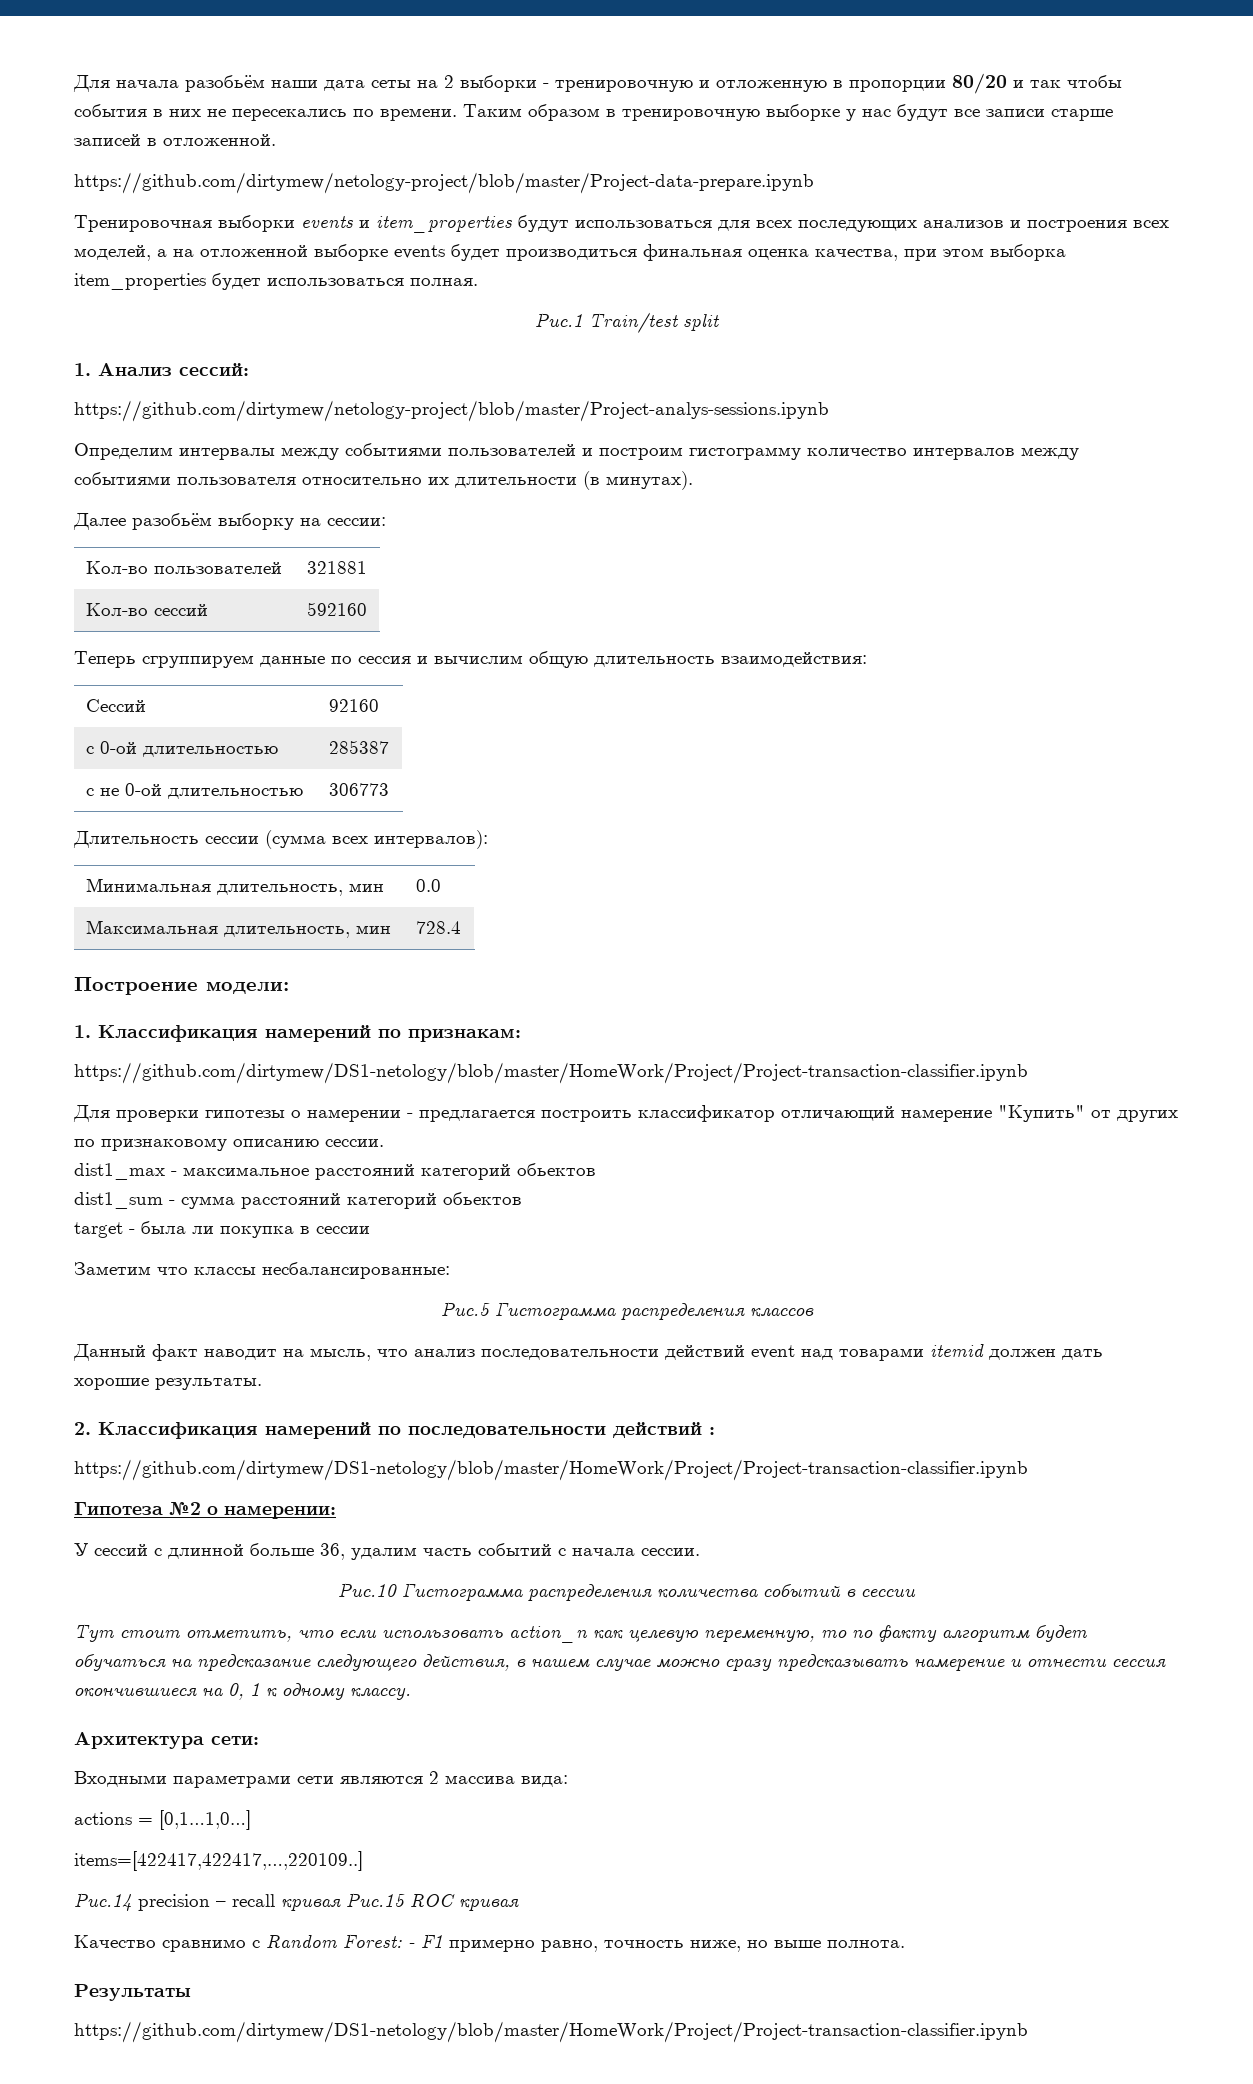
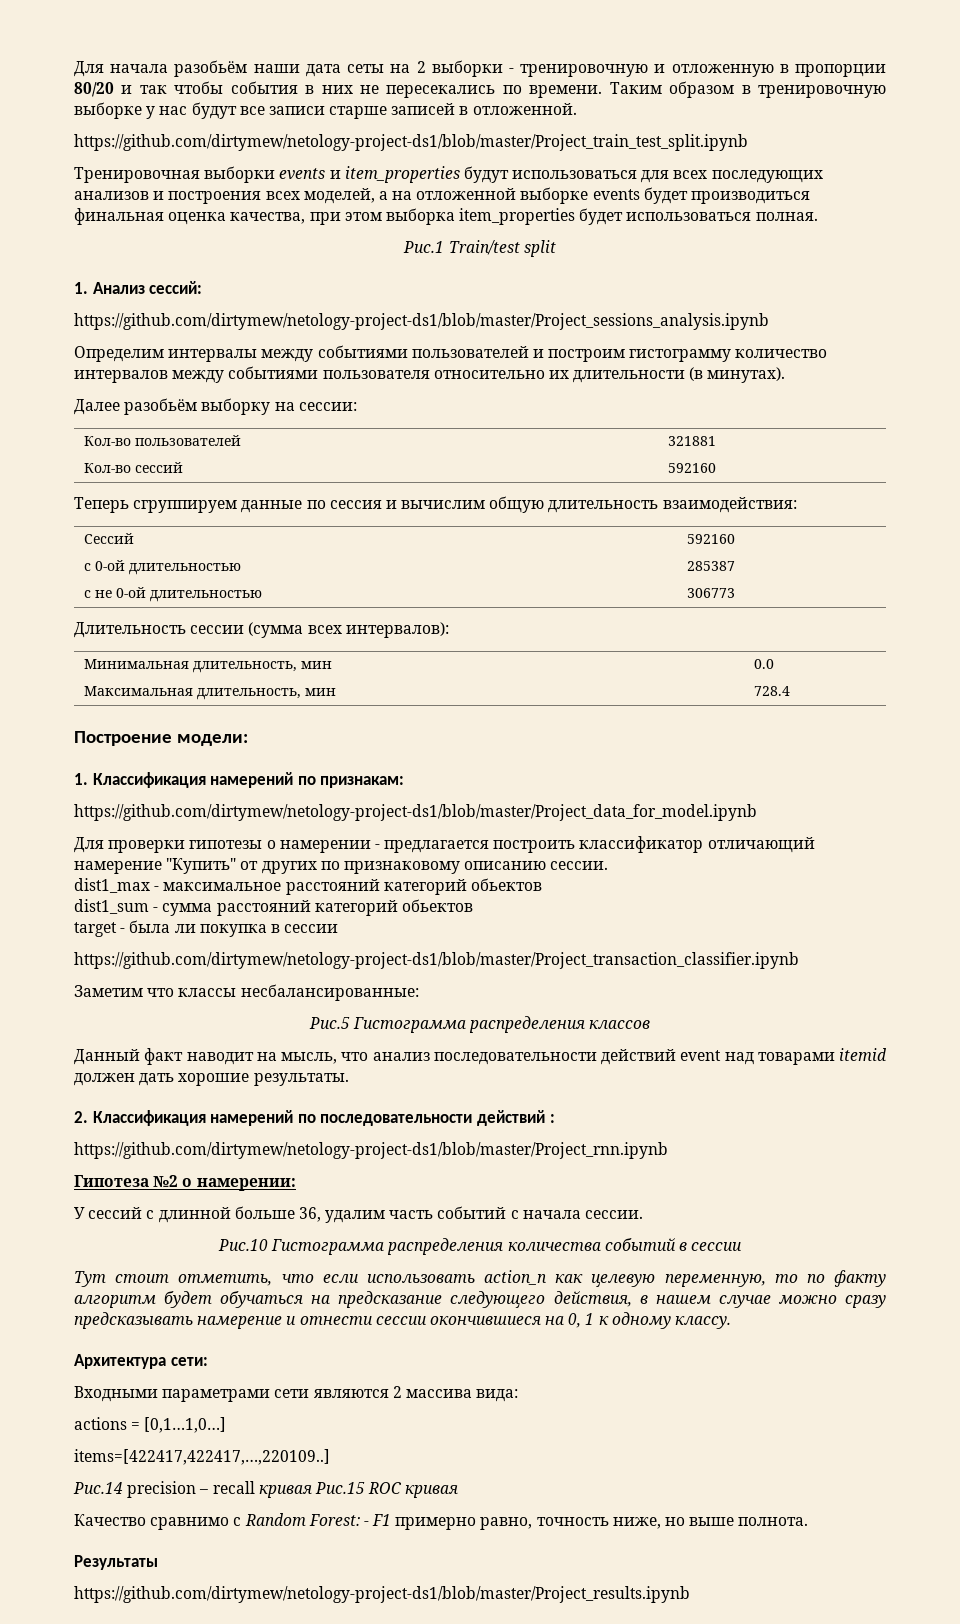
- https://github.com/dirtymew/netology-project/blob/master/Project-data-prepare.ipynb
+ https://github.com/dirtymew/netology-project-ds1/blob/master/Project_train_test_split.ipynb
- https://github.com/dirtymew/netology-project/blob/master/Project-analys-sessions.ipynb
+ https://github.com/dirtymew/netology-project-ds1/blob/master/Project_sessions_analysis.ipynb
- Сессий | 92160
+ Сессий | 592160
  1. Классификация намерений по признакам:
- https://github.com/dirtymew/DS1-netology/blob/master/HomeWork/Project/Project-transaction-classifier.ipynb
+ https://github.com/dirtymew/netology-project-ds1/blob/master/Project_data_for_model.ipynb
+ https://github.com/dirtymew/netology-project-ds1/blob/master/Project_transaction_classifier.ipynb
  2. Классификация намерений по последовательности действий :
- https://github.com/dirtymew/DS1-netology/blob/master/HomeWork/Project/Project-transaction-classifier.ipynb
+ https://github.com/dirtymew/netology-project-ds1/blob/master/Project_rnn.ipynb
- Тут стоит отметить, что если использовать action_n как целевую переменную, то по факту алгоритм будет обучаться на предсказание следующего действия, в нашем случае можно сразу предсказывать намерение и отнести сессия окончившиеся на 0, 1 к одному классу.
+ Тут стоит отметить, что если использовать action_n как целевую переменную, то по факту алгоритм будет обучаться на предсказание следующего действия, в нашем случае можно сразу предсказывать намерение и отнести сессии окончившиеся на 0, 1 к одному классу.
  Результаты
- https://github.com/dirtymew/DS1-netology/blob/master/HomeWork/Project/Project-transaction-classifier.ipynb
+ https://github.com/dirtymew/netology-project-ds1/blob/master/Project_results.ipynb

